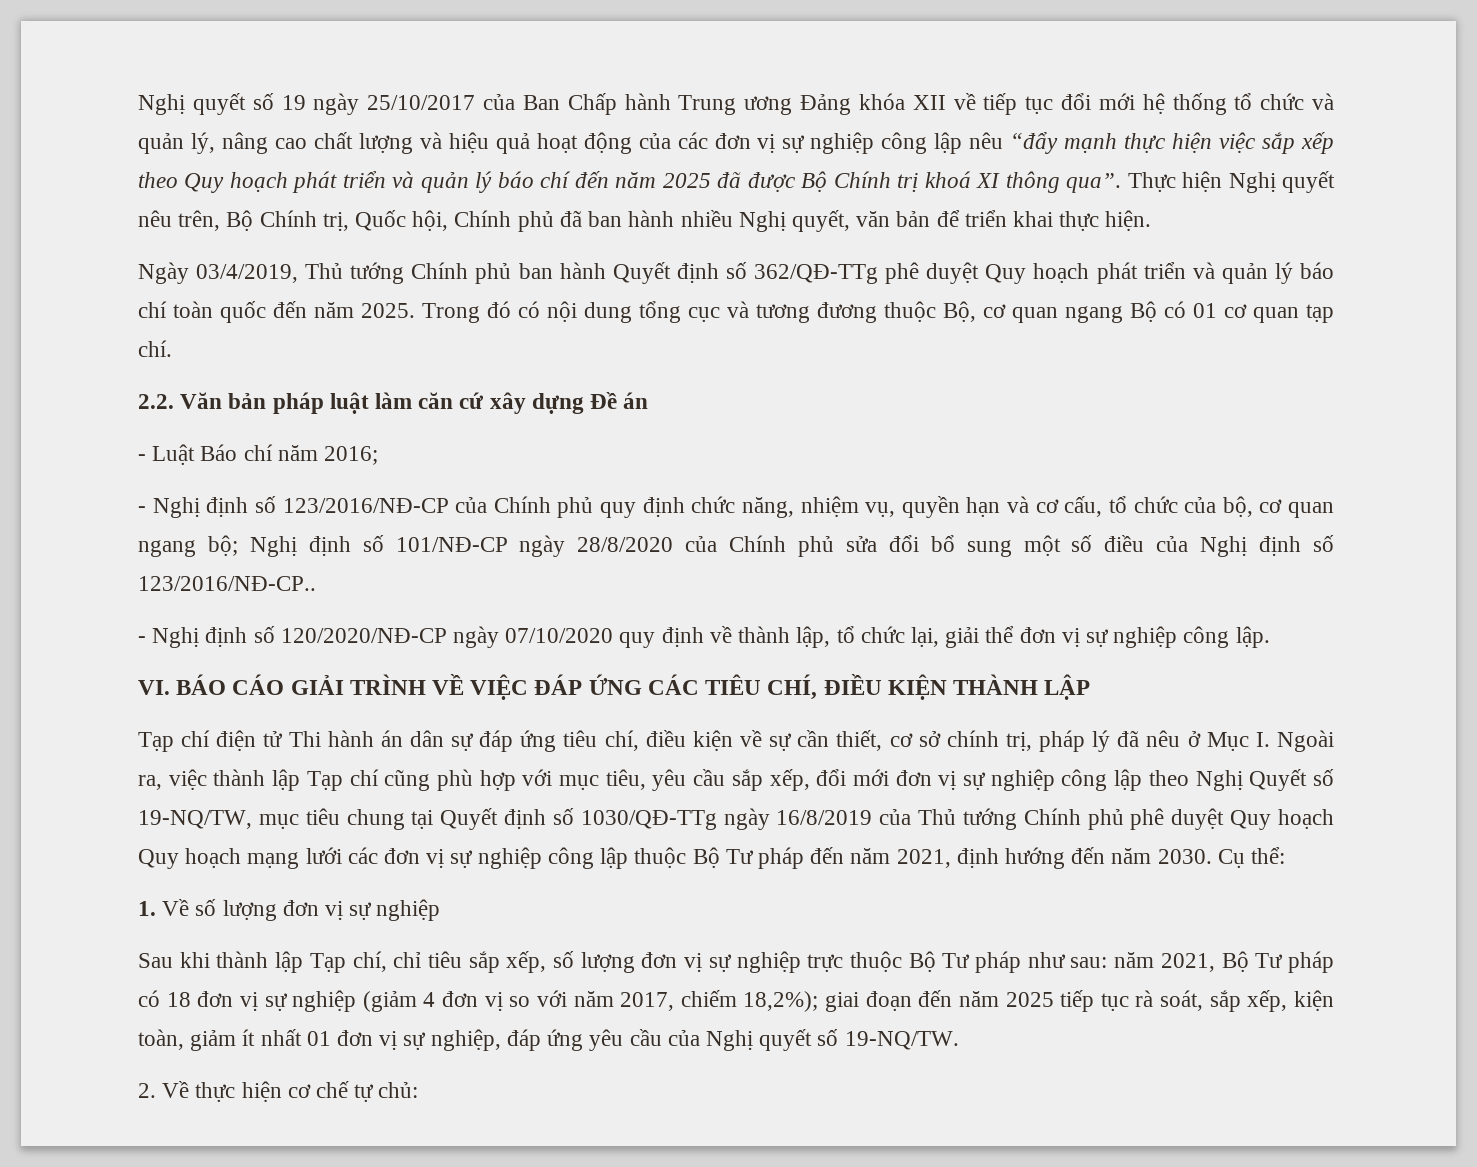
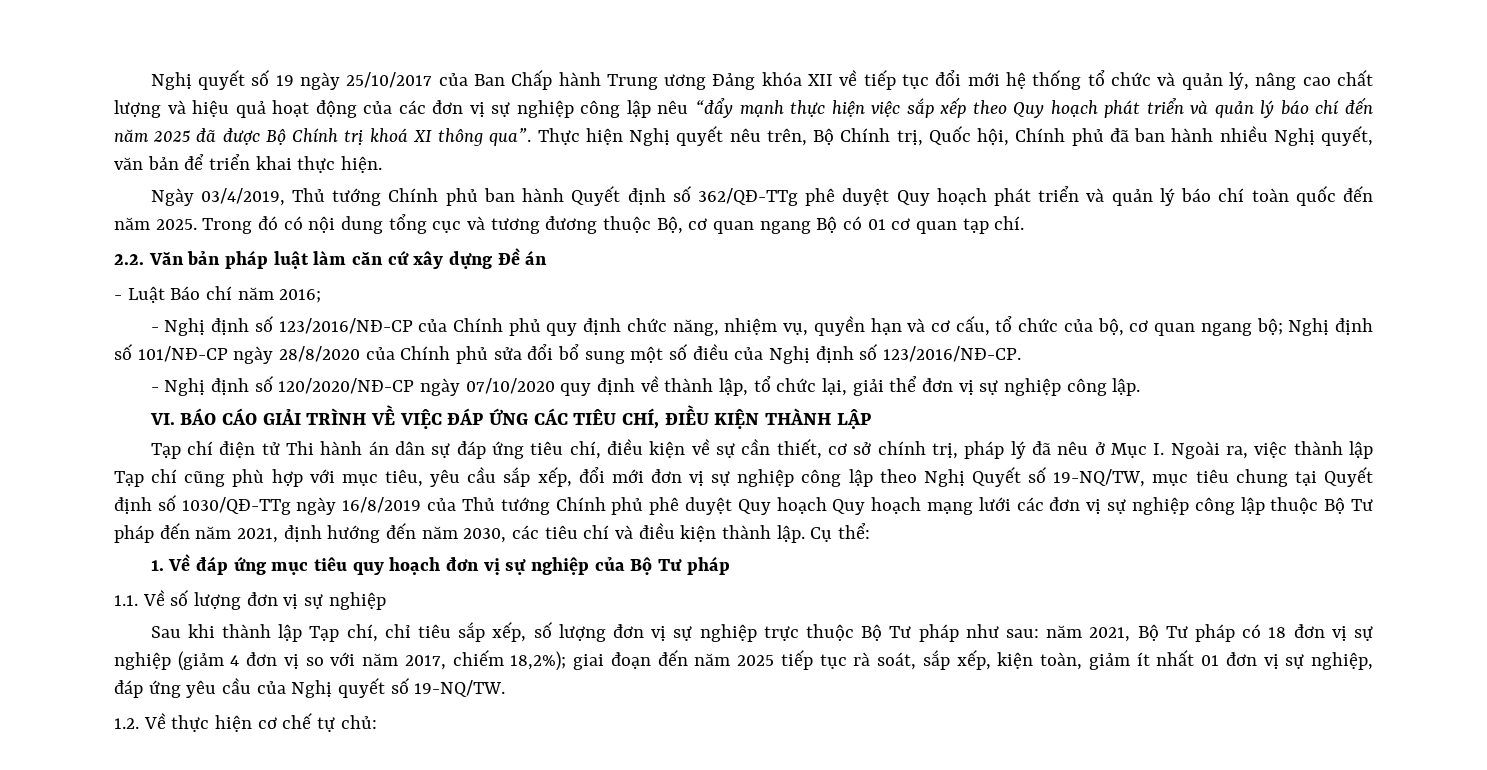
- - Nghị định số 123/2016/NĐ-CP của Chính phủ quy định chức năng, nhiệm vụ, quyền hạn và cơ cấu, tổ chức của bộ, cơ quan ngang bộ; Nghị định số 101/NĐ-CP ngày 28/8/2020 của Chính phủ sửa đổi bổ sung một số điều của Nghị định số 123/2016/NĐ-CP..
+ - Nghị định số 123/2016/NĐ-CP của Chính phủ quy định chức năng, nhiệm vụ, quyền hạn và cơ cấu, tổ chức của bộ, cơ quan ngang bộ; Nghị định số 101/NĐ-CP ngày 28/8/2020 của Chính phủ sửa đổi bổ sung một số điều của Nghị định số 123/2016/NĐ-CP.
- Tạp chí điện tử Thi hành án dân sự đáp ứng tiêu chí, điều kiện về sự cần thiết, cơ sở chính trị, pháp lý đã nêu ở Mục I. Ngoài ra, việc thành lập Tạp chí cũng phù hợp với mục tiêu, yêu cầu sắp xếp, đổi mới đơn vị sự nghiệp công lập theo Nghị Quyết số 19-NQ/TW, mục tiêu chung tại Quyết định số 1030/QĐ-TTg ngày 16/8/2019 của Thủ tướng Chính phủ phê duyệt Quy hoạch Quy hoạch mạng lưới các đơn vị sự nghiệp công lập thuộc Bộ Tư pháp đến năm 2021, định hướng đến năm 2030. Cụ thể:
- 1. Về số lượng đơn vị sự nghiệp
+ Tạp chí điện tử Thi hành án dân sự đáp ứng tiêu chí, điều kiện về sự cần thiết, cơ sở chính trị, pháp lý đã nêu ở Mục I. Ngoài ra, việc thành lập Tạp chí cũng phù hợp với mục tiêu, yêu cầu sắp xếp, đổi mới đơn vị sự nghiệp công lập theo Nghị Quyết số 19-NQ/TW, mục tiêu chung tại Quyết định số 1030/QĐ-TTg ngày 16/8/2019 của Thủ tướng Chính phủ phê duyệt Quy hoạch Quy hoạch mạng lưới các đơn vị sự nghiệp công lập thuộc Bộ Tư pháp đến năm 2021, định hướng đến năm 2030, các tiêu chí và điều kiện thành lập. Cụ thể:
+ 1. Về đáp ứng mục tiêu quy hoạch đơn vị sự nghiệp của Bộ Tư pháp
+ 1.1. Về số lượng đơn vị sự nghiệp
- 2. Về thực hiện cơ chế tự chủ:
+ 1.2. Về thực hiện cơ chế tự chủ:

